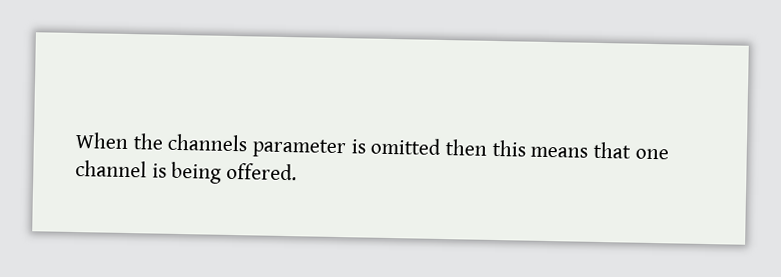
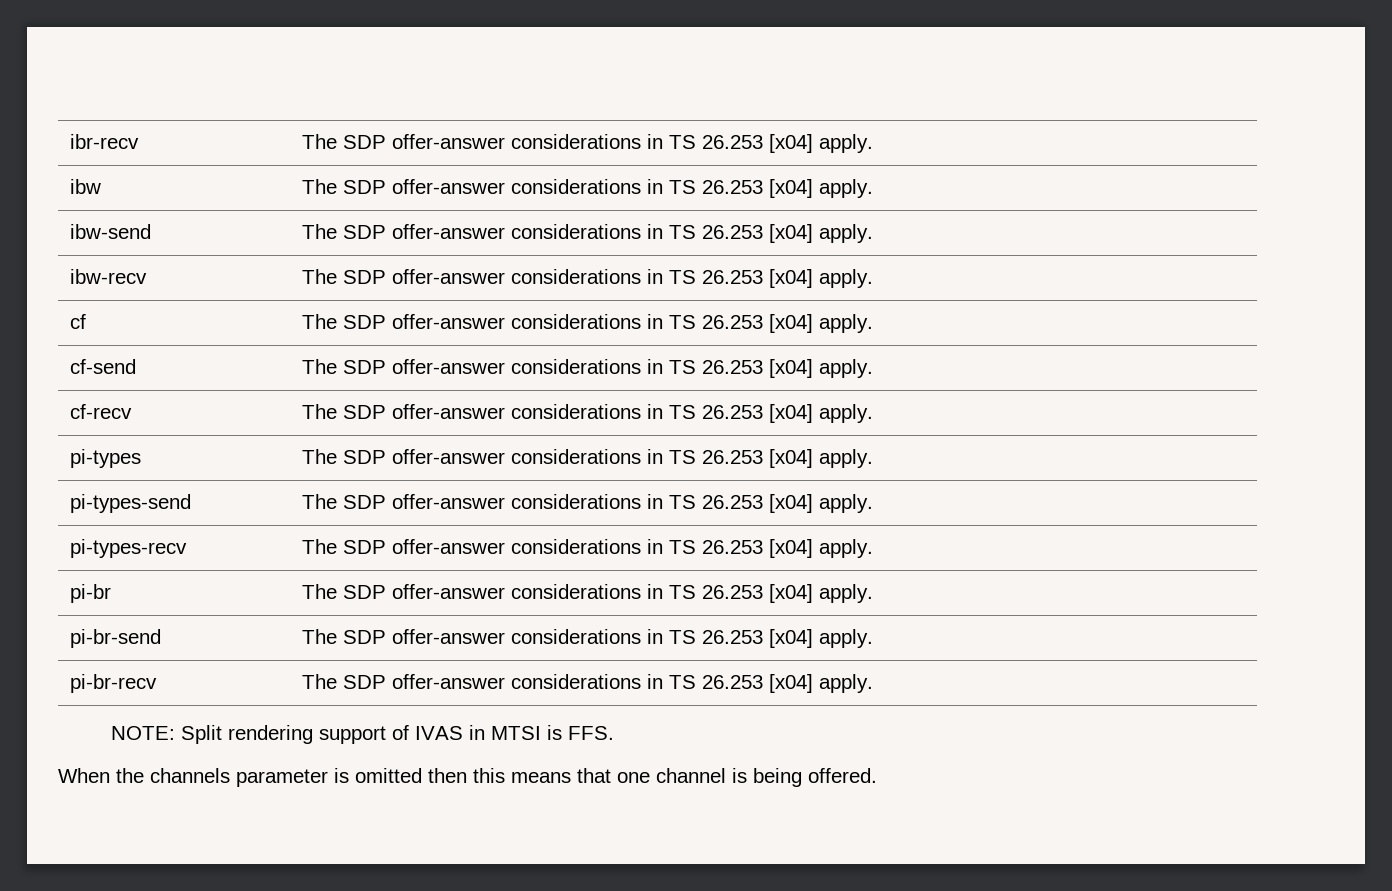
+ ibr-recv | The SDP offer-answer considerations in TS 26.253 [x04] apply.
+ ibw | The SDP offer-answer considerations in TS 26.253 [x04] apply.
+ ibw-send | The SDP offer-answer considerations in TS 26.253 [x04] apply.
+ ibw-recv | The SDP offer-answer considerations in TS 26.253 [x04] apply.
+ cf | The SDP offer-answer considerations in TS 26.253 [x04] apply.
+ cf-send | The SDP offer-answer considerations in TS 26.253 [x04] apply.
+ cf-recv | The SDP offer-answer considerations in TS 26.253 [x04] apply.
+ pi-types | The SDP offer-answer considerations in TS 26.253 [x04] apply.
+ pi-types-send | The SDP offer-answer considerations in TS 26.253 [x04] apply.
+ pi-types-recv | The SDP offer-answer considerations in TS 26.253 [x04] apply.
+ pi-br | The SDP offer-answer considerations in TS 26.253 [x04] apply.
+ pi-br-send | The SDP offer-answer considerations in TS 26.253 [x04] apply.
+ pi-br-recv | The SDP offer-answer considerations in TS 26.253 [x04] apply.
+ NOTE: Split rendering support of IVAS in MTSI is FFS.

